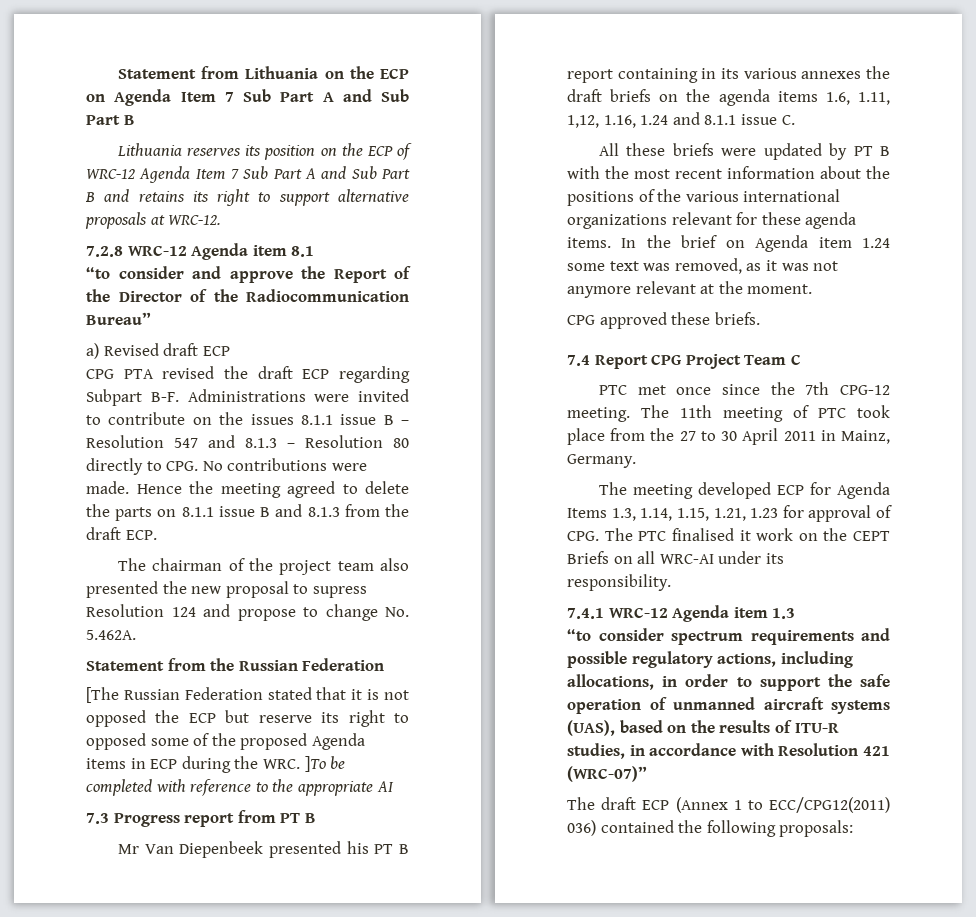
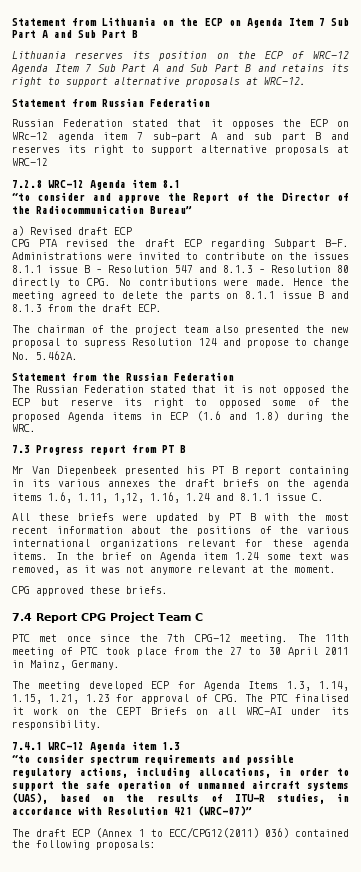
+ Statement from Russian Federation
+ Russian Federation stated that it opposes the ECP on WRc-12 agenda item 7 sub-part A and sub part B and reserves its right to support alternative proposals at WRC-12
- [The Russian Federation stated that it is not opposed the ECP but reserve its right to opposed some of the proposed Agenda items in ECP during the WRC. ]To be completed with reference to the appropriate AI
+ The Russian Federation stated that it is not opposed the ECP but reserve its right to opposed some of the proposed Agenda items in ECP (1.6 and 1.8) during the WRC.

